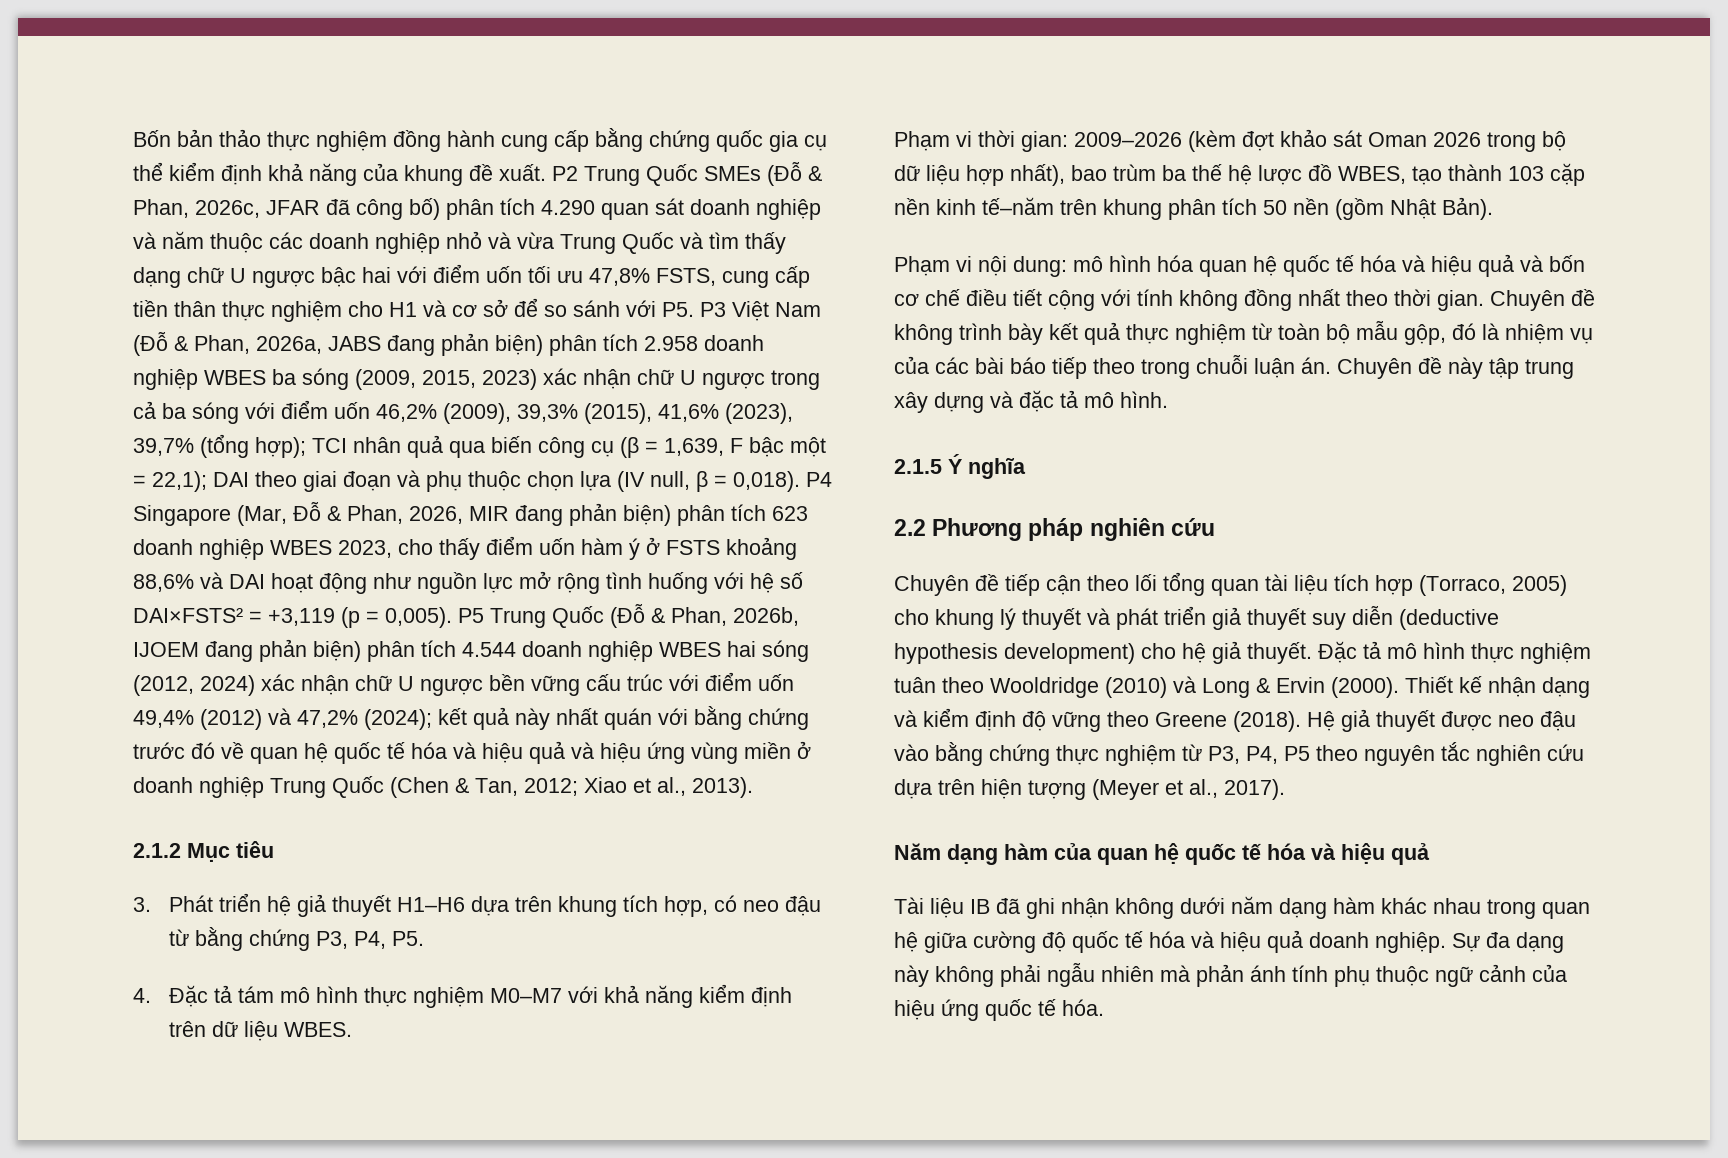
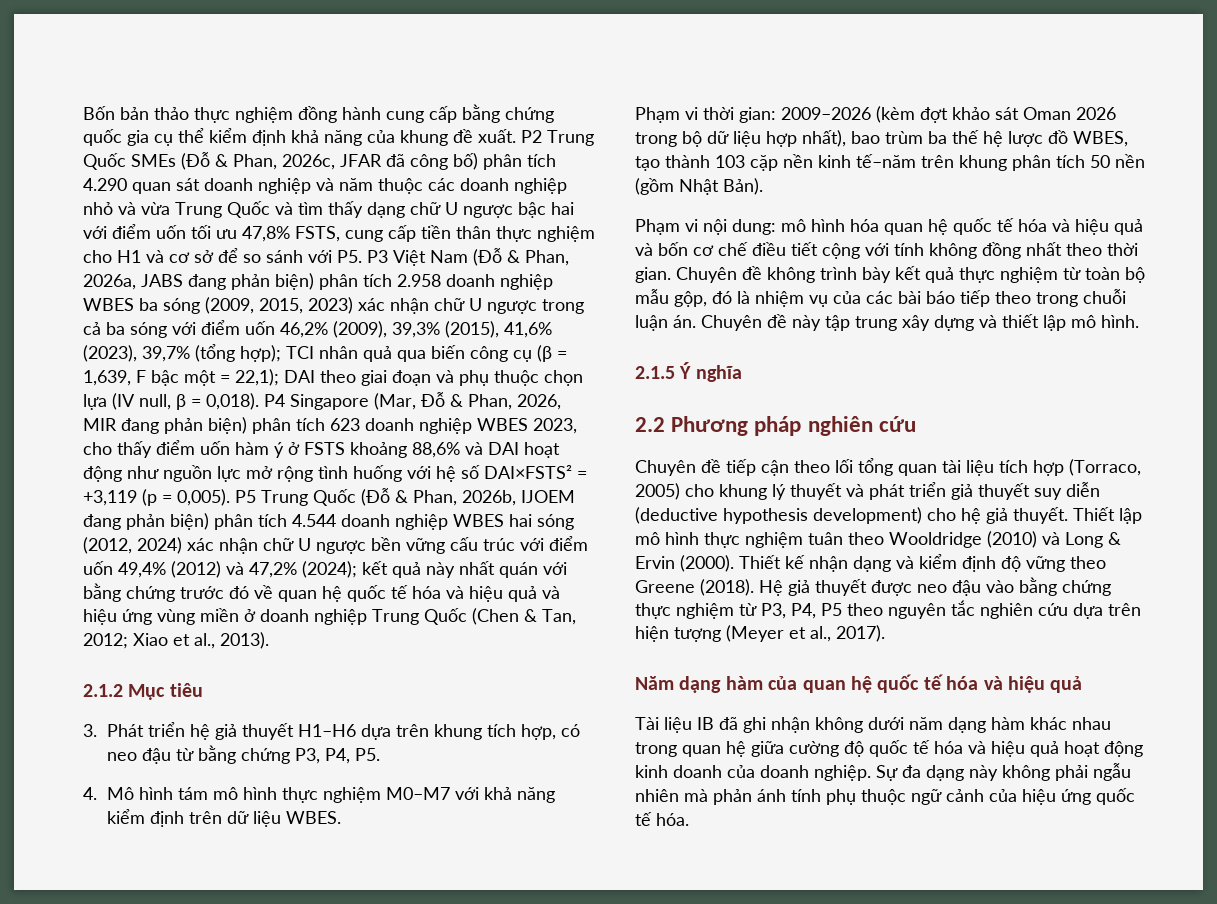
- 4. Đặc tả tám mô hình thực nghiệm M0–M7 với khả năng kiểm định trên dữ liệu WBES.
+ 4. Mô hình tám mô hình thực nghiệm M0–M7 với khả năng kiểm định trên dữ liệu WBES.
- Chuyên đề này tập trung xây dựng và đặc tả mô hình.
+ Chuyên đề này tập trung xây dựng và thiết lập mô hình.
- Đặc tả mô hình thực nghiệm tuân theo Wooldridge (2010) và Long & Ervin (2000).
+ Thiết lập mô hình thực nghiệm tuân theo Wooldridge (2010) và Long & Ervin (2000).
- Tài liệu IB đã ghi nhận không dưới năm dạng hàm khác nhau trong quan hệ giữa cường độ quốc tế hóa và hiệu quả doanh nghiệp.
+ Tài liệu IB đã ghi nhận không dưới năm dạng hàm khác nhau trong quan hệ giữa cường độ quốc tế hóa và hiệu quả hoạt động kinh doanh của doanh nghiệp.

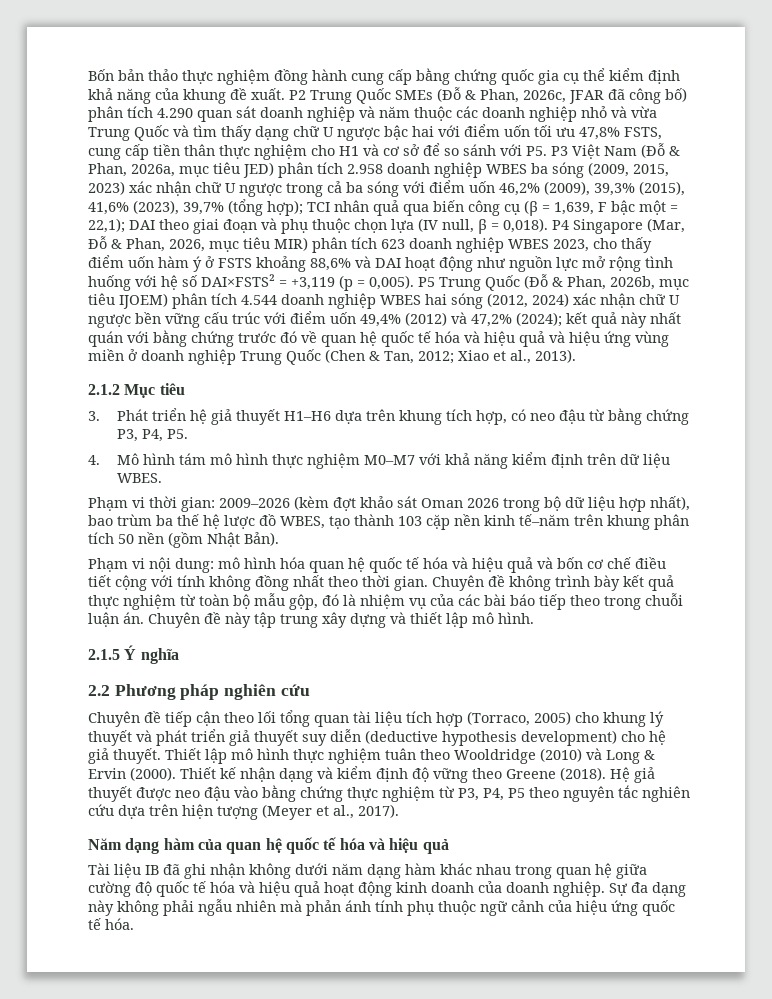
- P2 Trung Quốc SMEs (Đỗ & Phan, 2026c, JFAR đã công bố) phân tích 4.290 quan sát doanh nghiệp và năm thuộc các doanh nghiệp nhỏ và vừa Trung Quốc và tìm thấy dạng chữ U ngược bậc hai với điểm uốn tối ưu 47,8% FSTS, cung cấp tiền thân thực nghiệm cho H1 và cơ sở để so sánh với P5. P3 Việt Nam (Đỗ & Phan, 2026a, JABS đang phản biện) phân tích 2.958 doanh nghiệp WBES ba sóng (2009, 2015, 2023) xác nhận chữ U ngược trong cả ba sóng với điểm uốn 46,2% (2009), 39,3% (2015), 41,6% (2023), 39,7% (tổng hợp);
+ P2 Trung Quốc SMEs (Đỗ & Phan, 2026c, JFAR đã công bố) phân tích 4.290 quan sát doanh nghiệp và năm thuộc các doanh nghiệp nhỏ và vừa Trung Quốc và tìm thấy dạng chữ U ngược bậc hai với điểm uốn tối ưu 47,8% FSTS, cung cấp tiền thân thực nghiệm cho H1 và cơ sở để so sánh với P5. P3 Việt Nam (Đỗ & Phan, 2026a, mục tiêu JED) phân tích 2.958 doanh nghiệp WBES ba sóng (2009, 2015, 2023) xác nhận chữ U ngược trong cả ba sóng với điểm uốn 46,2% (2009), 39,3% (2015), 41,6% (2023), 39,7% (tổng hợp);
- P4 Singapore (Mar, Đỗ & Phan, 2026, MIR đang phản biện) phân tích 623 doanh nghiệp WBES 2023, cho thấy điểm uốn hàm ý ở FSTS khoảng 88,6% và DAI hoạt động như nguồn lực mở rộng tình huống với hệ số DAI×FSTS² = +3,119 (p = 0,005).
+ P4 Singapore (Mar, Đỗ & Phan, 2026, mục tiêu MIR) phân tích 623 doanh nghiệp WBES 2023, cho thấy điểm uốn hàm ý ở FSTS khoảng 88,6% và DAI hoạt động như nguồn lực mở rộng tình huống với hệ số DAI×FSTS² = +3,119 (p = 0,005).
- P5 Trung Quốc (Đỗ & Phan, 2026b, IJOEM đang phản biện) phân tích 4.544 doanh nghiệp WBES hai sóng (2012, 2024) xác nhận chữ U ngược bền vững cấu trúc với điểm uốn 49,4% (2012) và 47,2% (2024);
+ P5 Trung Quốc (Đỗ & Phan, 2026b, mục tiêu IJOEM) phân tích 4.544 doanh nghiệp WBES hai sóng (2012, 2024) xác nhận chữ U ngược bền vững cấu trúc với điểm uốn 49,4% (2012) và 47,2% (2024);

